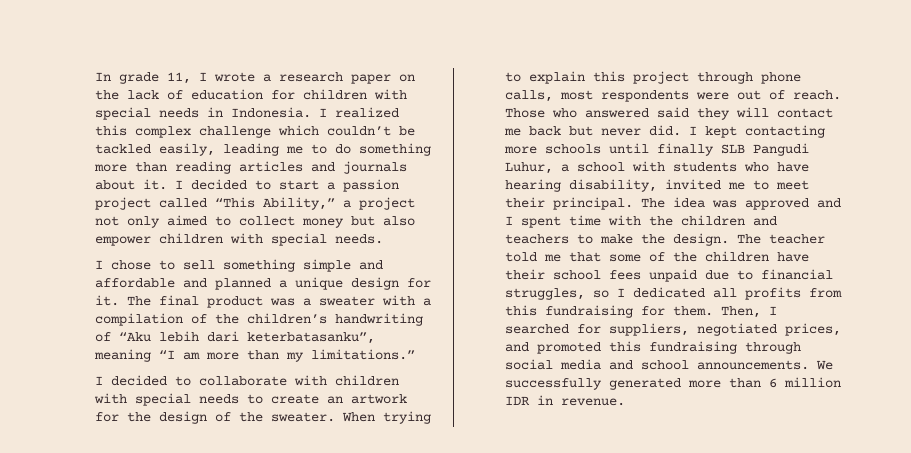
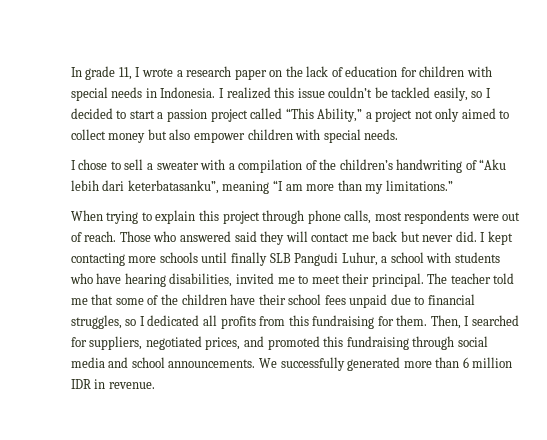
- I realized this complex challenge which couldn’t be tackled easily, leading me to do something more than reading articles and journals about it. I decided to start a passion project called “This Ability,” a project not only aimed to collect money but also empower children with special needs.
+ I realized this issue couldn’t be tackled easily, so I decided to start a passion project called “This Ability,” a project not only aimed to collect money but also empower children with special needs.
- I chose to sell something simple and affordable and planned a unique design for it. The final product was a sweater with a compilation of the children’s handwriting of “Aku lebih dari keterbatasanku”, meaning “I am more than my limitations.”
+ I chose to sell a sweater with a compilation of the children’s handwriting of “Aku lebih dari keterbatasanku”, meaning “I am more than my limitations.”
- I decided to collaborate with children with special needs to create an artwork for the design of the sweater.
- I kept contacting more schools until finally SLB Pangudi Luhur, a school with students who have hearing disability, invited me to meet their principal.
+ I kept contacting more schools until finally SLB Pangudi Luhur, a school with students who have hearing disabilities, invited me to meet their principal.
- The idea was approved and I spent time with the children and teachers to make the design. The teacher told me that some of the children have their school fees unpaid due to financial struggles, so I dedicated all profits from this fundraising for them.
+ The teacher told me that some of the children have their school fees unpaid due to financial struggles, so I dedicated all profits from this fundraising for them.

